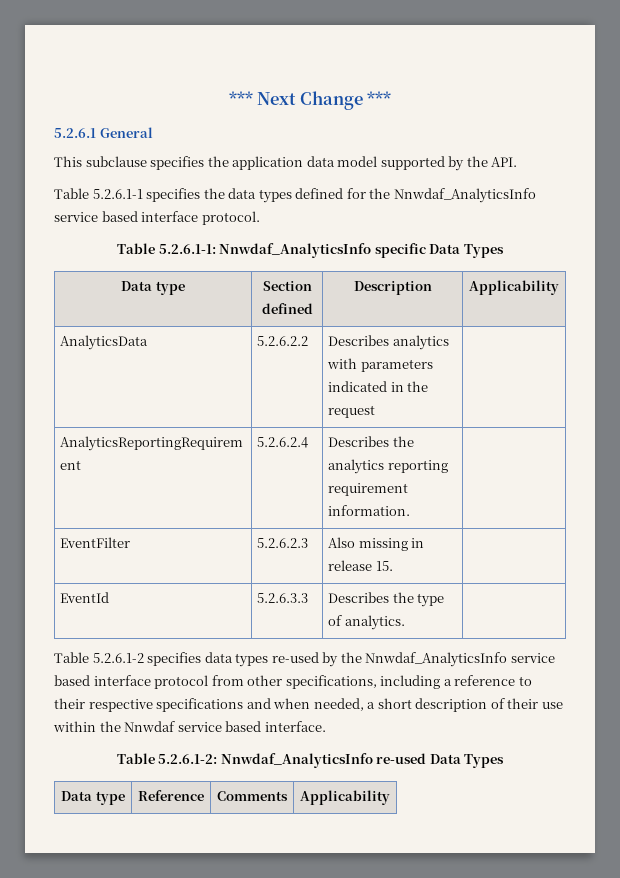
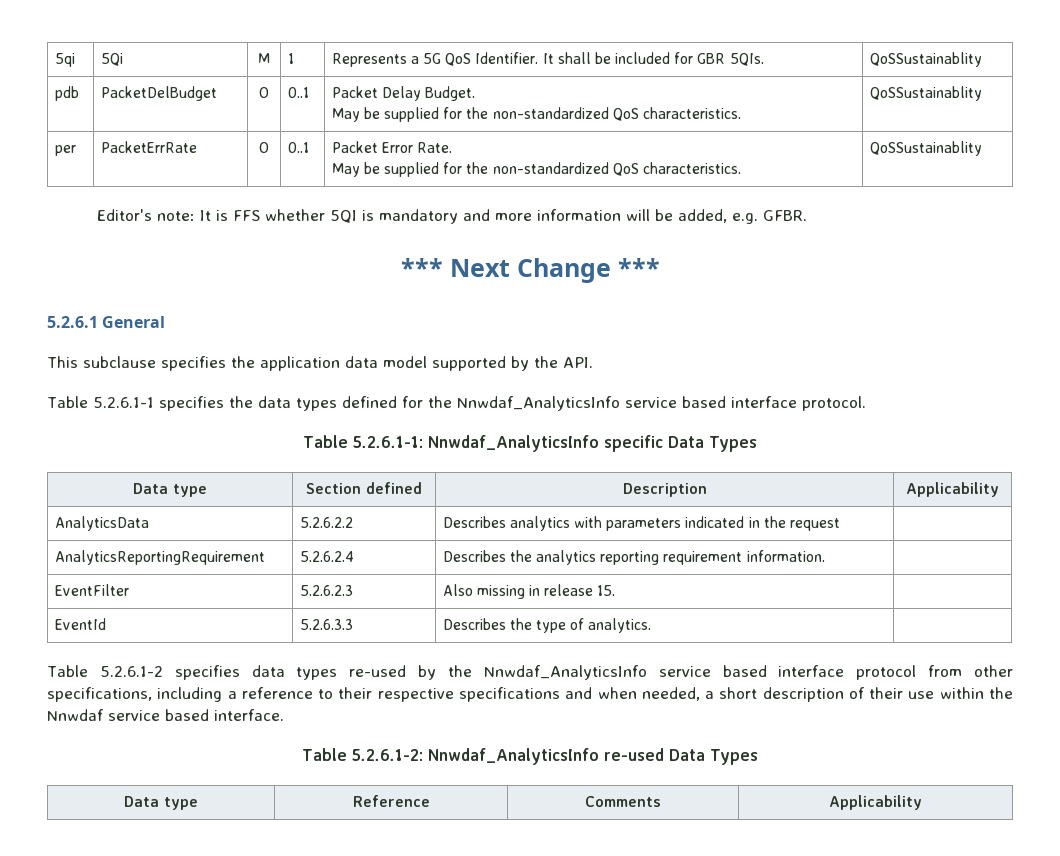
+ 5qi | 5Qi | M | 1 | Represents a 5G QoS Identifier. It shall be included for GBR 5QIs. | QoSSustainablity
+ pdb | PacketDelBudget | O | 0..1 | Packet Delay Budget.
+ May be supplied for the non-standardized QoS characteristics. | QoSSustainablity
+ per | PacketErrRate | O | 0..1 | Packet Error Rate.
+ May be supplied for the non-standardized QoS characteristics. | QoSSustainablity
+ Editor's note: It is FFS whether 5QI is mandatory and more information will be added, e.g. GFBR.

